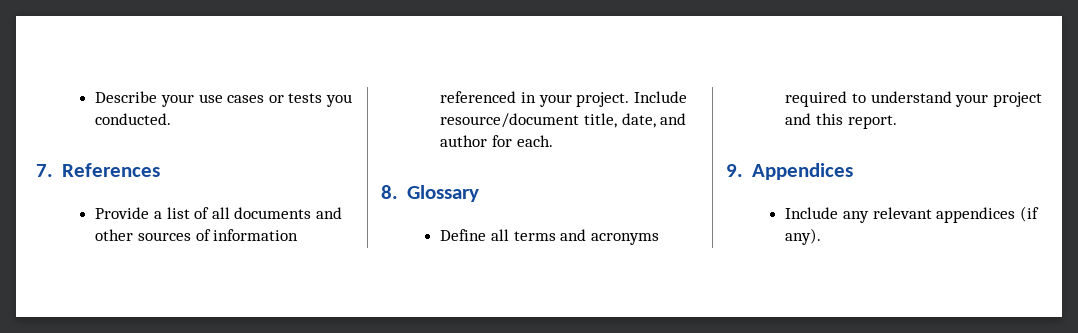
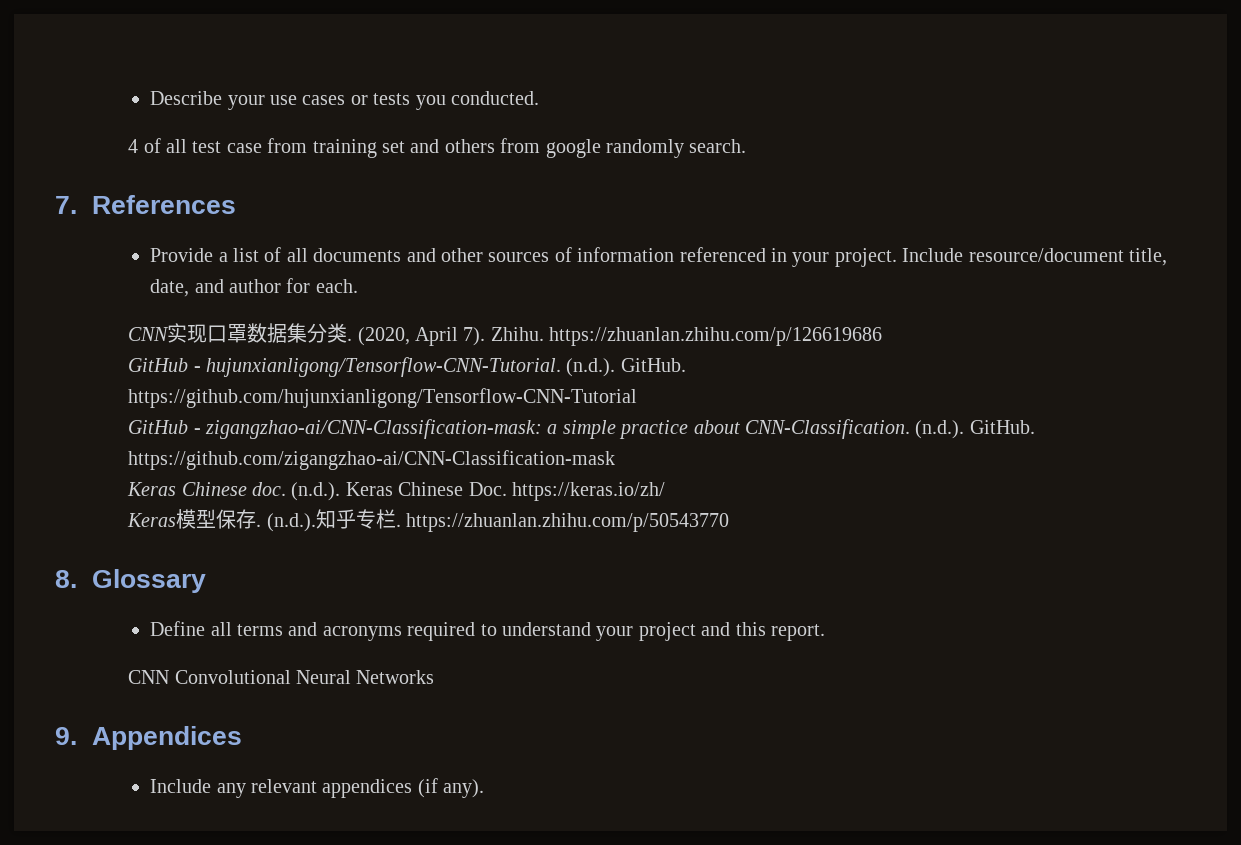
+ 4 of all test case from training set and others from google randomly search.
+ CNN实现口罩数据集分类. (2020, April 7). Zhihu. https://zhuanlan.zhihu.com/p/126619686
+ GitHub - hujunxianligong/Tensorflow-CNN-Tutorial. (n.d.). GitHub. https://github.com/hujunxianligong/Tensorflow-CNN-Tutorial
+ GitHub - zigangzhao-ai/CNN-Classification-mask: a simple practice about CNN-Classification. (n.d.). GitHub. https://github.com/zigangzhao-ai/CNN-Classification-mask
+ Keras Chinese doc. (n.d.). Keras Chinese Doc. https://keras.io/zh/
+ Keras模型保存. (n.d.).知乎专栏. https://zhuanlan.zhihu.com/p/50543770
+ CNN Convolutional Neural Networks

